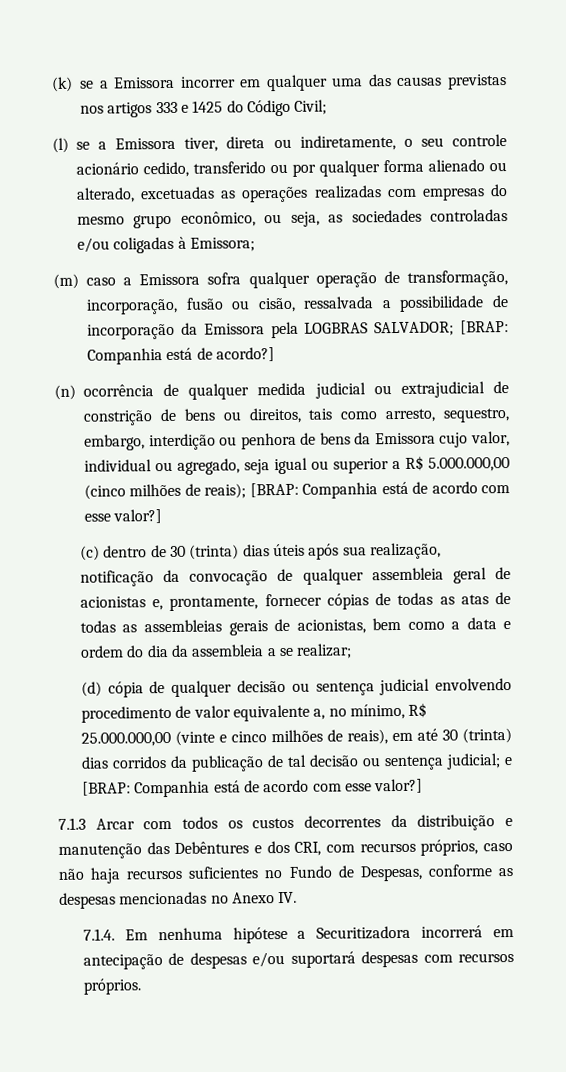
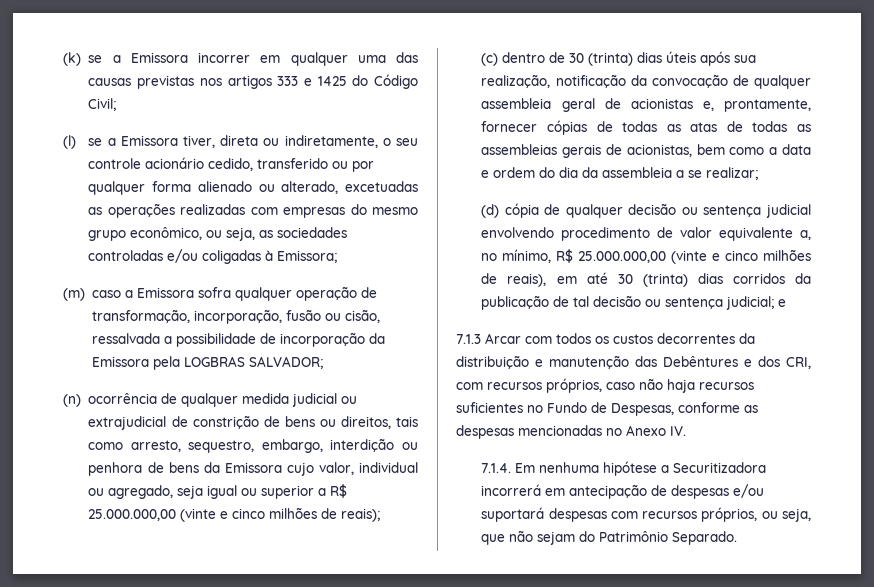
- (m) caso a Emissora sofra qualquer operação de transformação, incorporação, fusão ou cisão, ressalvada a possibilidade de incorporação da Emissora pela LOGBRAS SALVADOR; [BRAP: Companhia está de acordo?]
+ (m) caso a Emissora sofra qualquer operação de transformação, incorporação, fusão ou cisão, ressalvada a possibilidade de incorporação da Emissora pela LOGBRAS SALVADOR;
- (n) ocorrência de qualquer medida judicial ou extrajudicial de constrição de bens ou direitos, tais como arresto, sequestro, embargo, interdição ou penhora de bens da Emissora cujo valor, individual ou agregado, seja igual ou superior a R$ 5.000.000,00 (cinco milhões de reais); [BRAP: Companhia está de acordo com esse valor?]
+ (n) ocorrência de qualquer medida judicial ou extrajudicial de constrição de bens ou direitos, tais como arresto, sequestro, embargo, interdição ou penhora de bens da Emissora cujo valor, individual ou agregado, seja igual ou superior a R$ 25.000.000,00 (vinte e cinco milhões de reais);
- (d) cópia de qualquer decisão ou sentença judicial envolvendo procedimento de valor equivalente a, no mínimo, R$ 25.000.000,00 (vinte e cinco milhões de reais), em até 30 (trinta) dias corridos da publicação de tal decisão ou sentença judicial; e [BRAP: Companhia está de acordo com esse valor?]
+ (d) cópia de qualquer decisão ou sentença judicial envolvendo procedimento de valor equivalente a, no mínimo, R$ 25.000.000,00 (vinte e cinco milhões de reais), em até 30 (trinta) dias corridos da publicação de tal decisão ou sentença judicial; e
- 7.1.4. Em nenhuma hipótese a Securitizadora incorrerá em antecipação de despesas e/ou suportará despesas com recursos próprios.
+ 7.1.4. Em nenhuma hipótese a Securitizadora incorrerá em antecipação de despesas e/ou suportará despesas com recursos próprios, ou seja, que não sejam do Patrimônio Separado.

